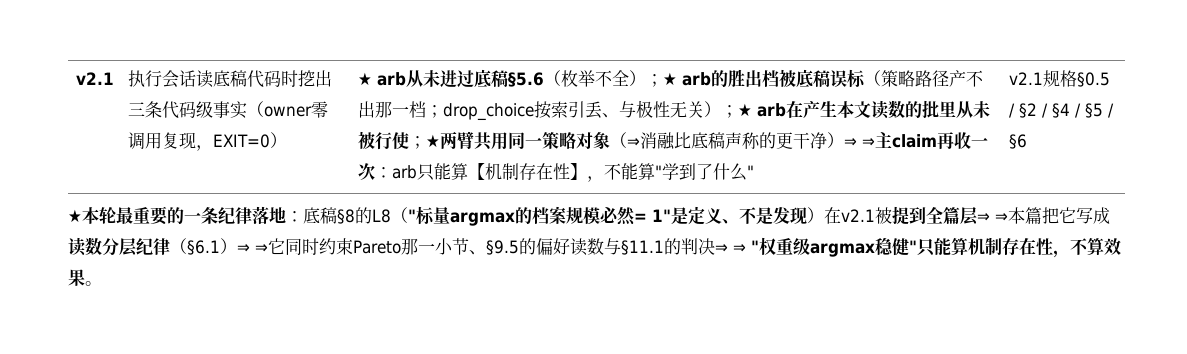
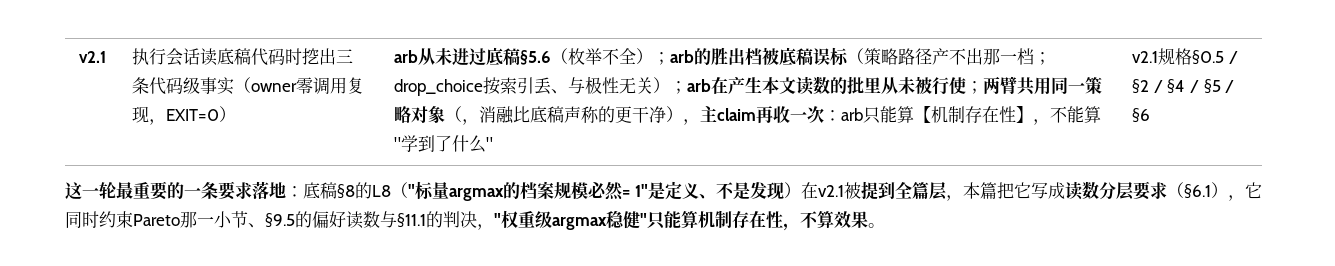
- ★ arb从未进过底稿§5.6（枚举不全）；
+ arb从未进过底稿§5.6（枚举不全）；
- ★ arb的胜出档被底稿误标（策略路径产不出那一档；
+ arb的胜出档被底稿误标（策略路径产不出那一档；
- ★ arb在产生本文读数的批里从未被行使；
+ arb在产生本文读数的批里从未被行使；
- ★两臂共用同一策略对象（⇒消融比底稿声称的更干净）⇒ ⇒主claim再收一次：
+ 两臂共用同一策略对象（，消融比底稿声称的更干净），主claim再收一次：
- ★本轮最重要的一条纪律落地：底稿§8的L8（"标量argmax的档案规模必然= 1"是定义、不是发现）在v2.1被提到全篇层⇒ ⇒本篇把它写成读数分层纪律（§6.1）⇒ ⇒它同时约束Pareto那一小节、§9.5的偏好读数与§11.1的判决⇒ ⇒ "权重级argmax稳健"只能算机制存在性，不算效果。
+ 这一轮最重要的一条要求落地：底稿§8的L8（"标量argmax的档案规模必然= 1"是定义、不是发现）在v2.1被提到全篇层，本篇把它写成读数分层要求（§6.1），它同时约束Pareto那一小节、§9.5的偏好读数与§11.1的判决，"权重级argmax稳健"只能算机制存在性，不算效果。

